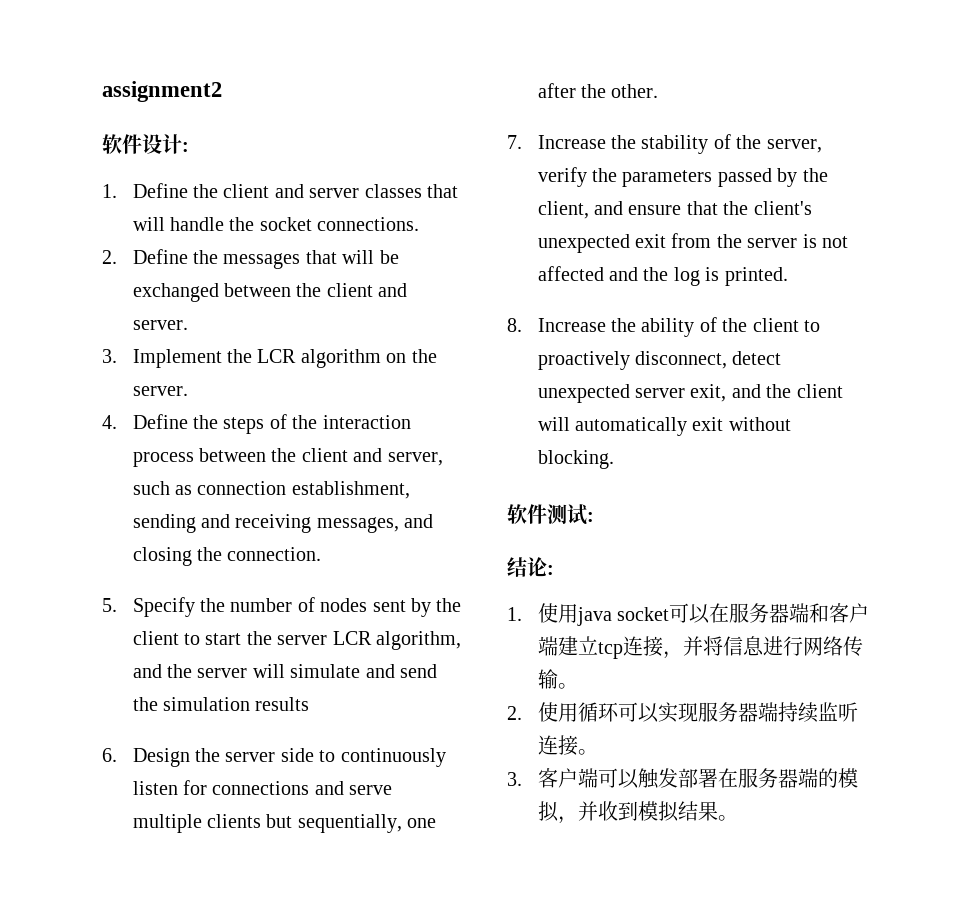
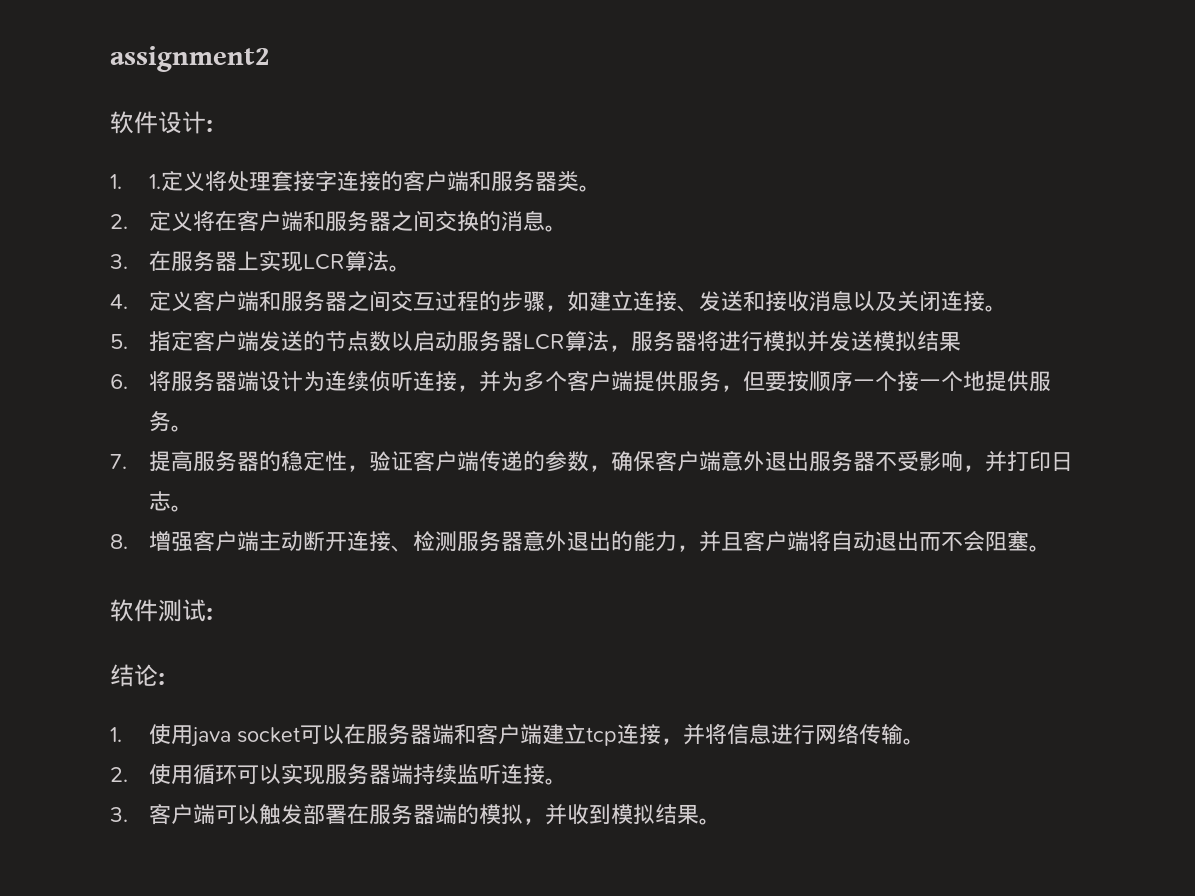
- 1. Define the client and server classes that will handle the socket connections.
- 2. Define the messages that will be exchanged between the client and server.
- 3. Implement the LCR algorithm on the server.
- 4. Define the steps of the interaction process between the client and server, such as connection establishment, sending and receiving messages, and closing the connection.
- 5. Specify the number of nodes sent by the client to start the server LCR algorithm, and the server will simulate and send the simulation results
- 6. Design the server side to continuously listen for connections and serve multiple clients but sequentially, one after the other.
- 7. Increase the stability of the server, verify the parameters passed by the client, and ensure that the client's unexpected exit from the server is not affected and the log is printed.
- 8. Increase the ability of the client to proactively disconnect, detect unexpected server exit, and the client will automatically exit without blocking.
+ 1. 1.定义将处理套接字连接的客户端和服务器类。
+ 2.定义将在客户端和服务器之间交换的消息。
+ 3.在服务器上实现LCR算法。
+ 4.定义客户端和服务器之间交互过程的步骤，如建立连接、发送和接收消息以及关闭连接。
+ 5.指定客户端发送的节点数以启动服务器LCR算法，服务器将进行模拟并发送模拟结果
+ 6.将服务器端设计为连续侦听连接，并为多个客户端提供服务，但要按顺序一个接一个地提供服务。
+ 7.提高服务器的稳定性，验证客户端传递的参数，确保客户端意外退出服务器不受影响，并打印日志。
+ 8.增强客户端主动断开连接、检测服务器意外退出的能力，并且客户端将自动退出而不会阻塞。

